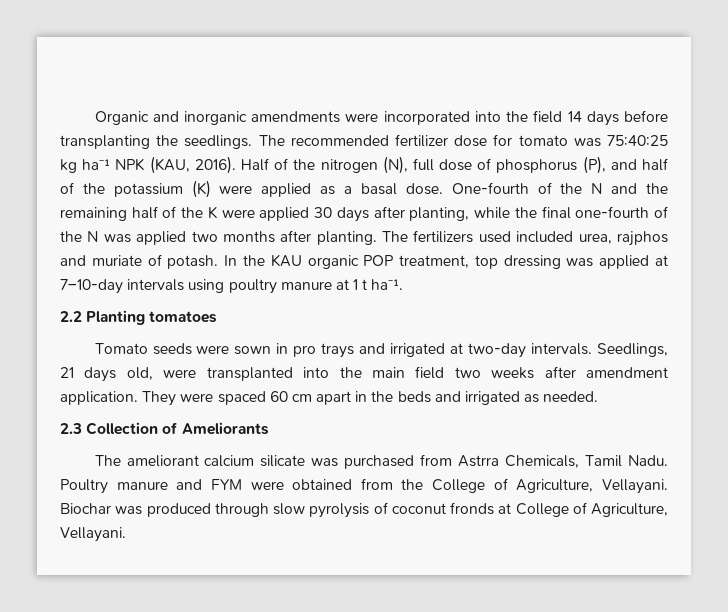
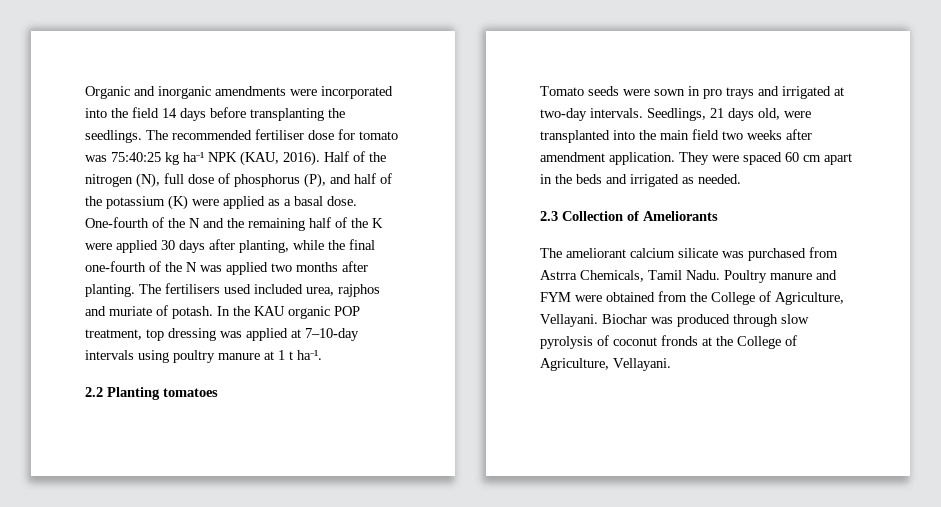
- The recommended fertilizer dose for tomato was 75:40:25 kg ha⁻¹ NPK (KAU, 2016).
+ The recommended fertiliser dose for tomato was 75:40:25 kg ha⁻¹ NPK (KAU, 2016).
- The fertilizers used included urea, rajphos and muriate of potash.
+ The fertilisers used included urea, rajphos and muriate of potash.
- Biochar was produced through slow pyrolysis of coconut fronds at College of Agriculture, Vellayani.
+ Biochar was produced through slow pyrolysis of coconut fronds at the College of Agriculture, Vellayani.

